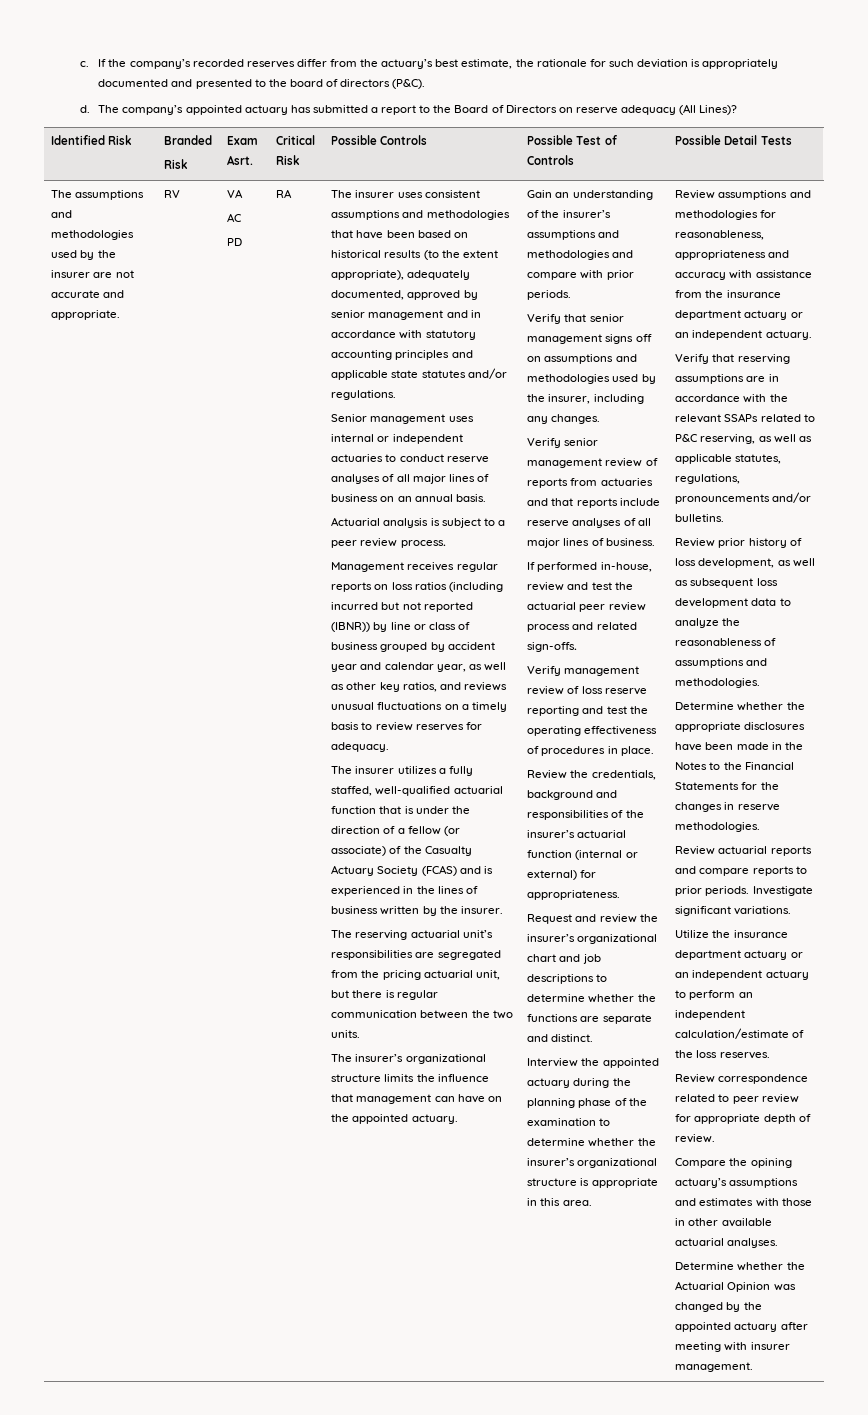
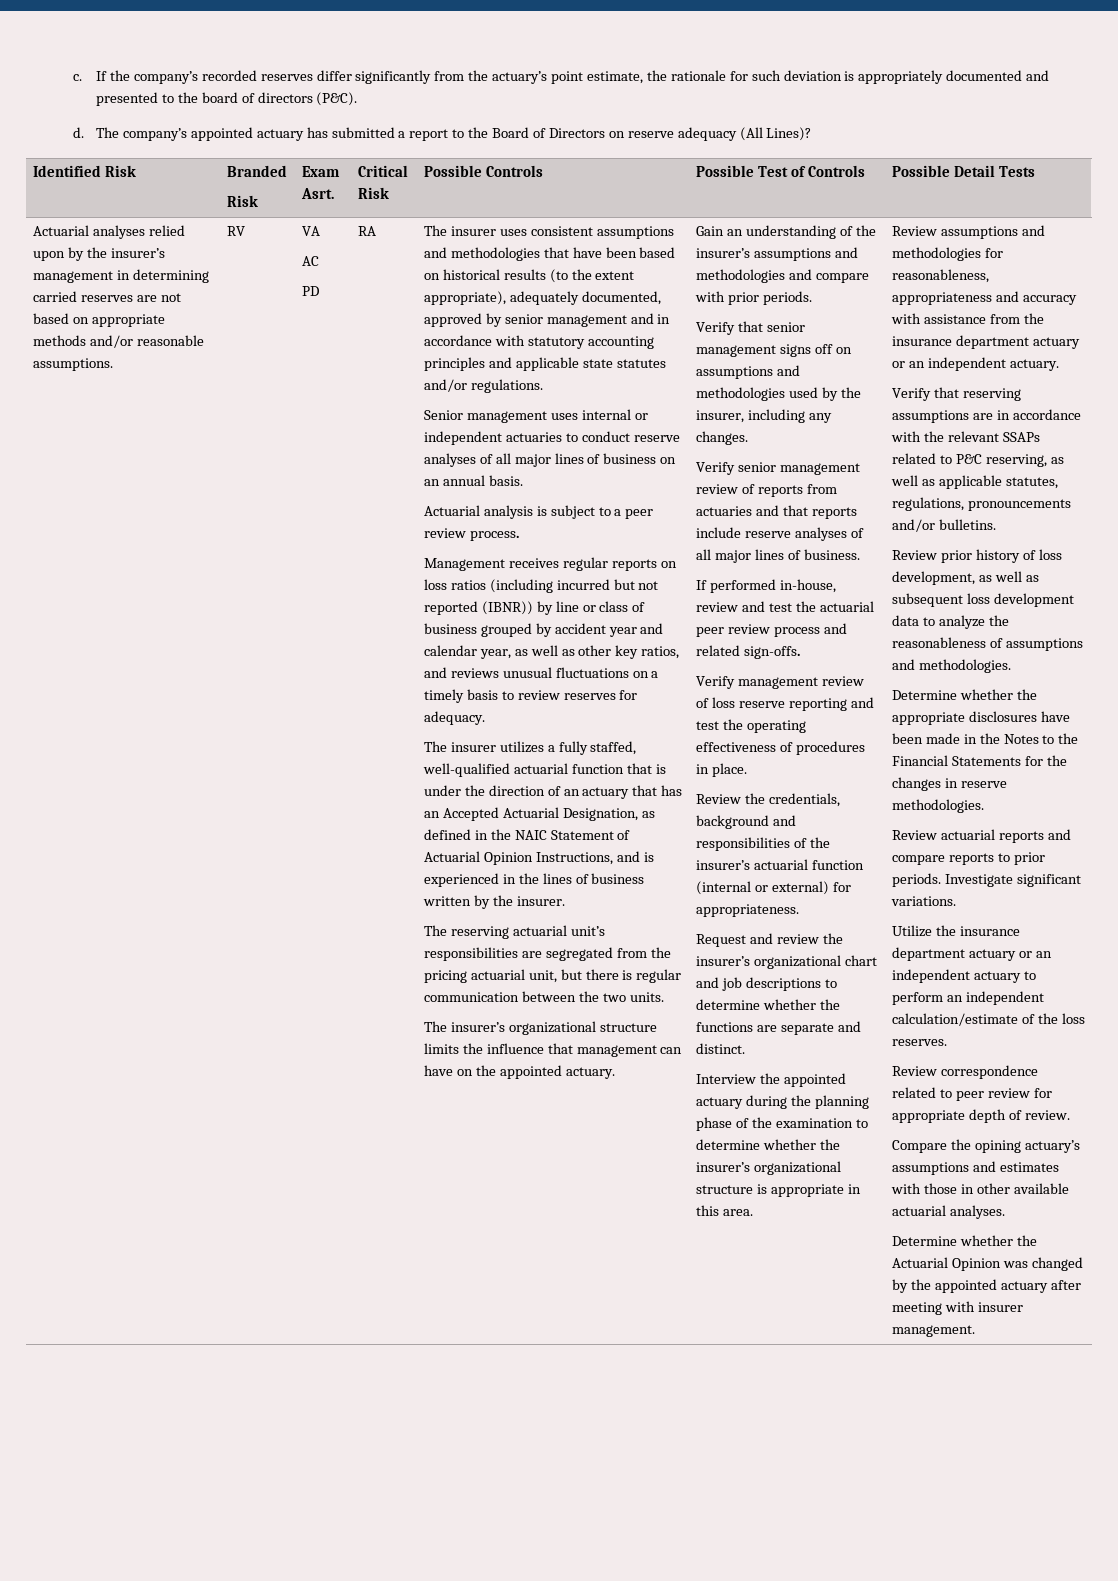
- If the company’s recorded reserves differ from the actuary’s best estimate, the rationale for such deviation is appropriately documented and presented to the board of directors (P&C).
+ If the company’s recorded reserves differ significantly from the actuary’s point estimate, the rationale for such deviation is appropriately documented and presented to the board of directors (P&C).
- The assumptions and methodologies used by the insurer are not accurate and appropriate.
+ Actuarial analyses relied upon by the insurer’s management in determining carried reserves are not based on appropriate methods and/or reasonable assumptions.
- The insurer utilizes a fully staffed, well-qualified actuarial function that is under the direction of a fellow (or associate) of the Casualty Actuary Society (FCAS) and is experienced in the lines of business written by the insurer.
+ The insurer utilizes a fully staffed, well-qualified actuarial function that is under the direction of an actuary that has an Accepted Actuarial Designation, as defined in the NAIC Statement of Actuarial Opinion Instructions, and is experienced in the lines of business written by the insurer.

